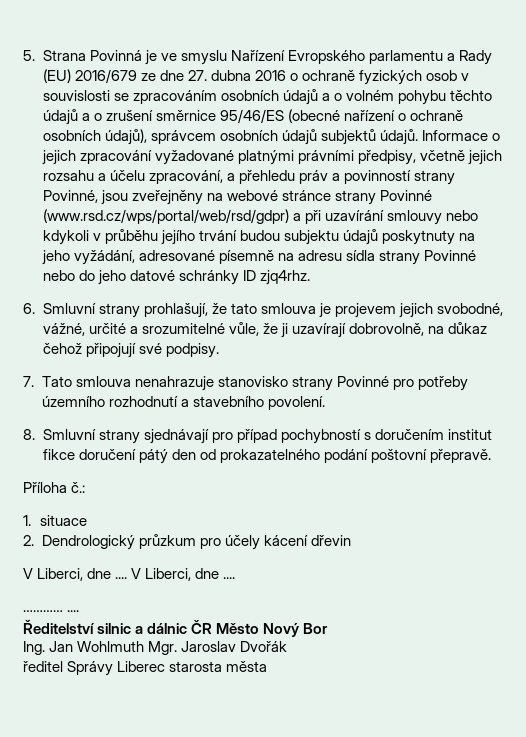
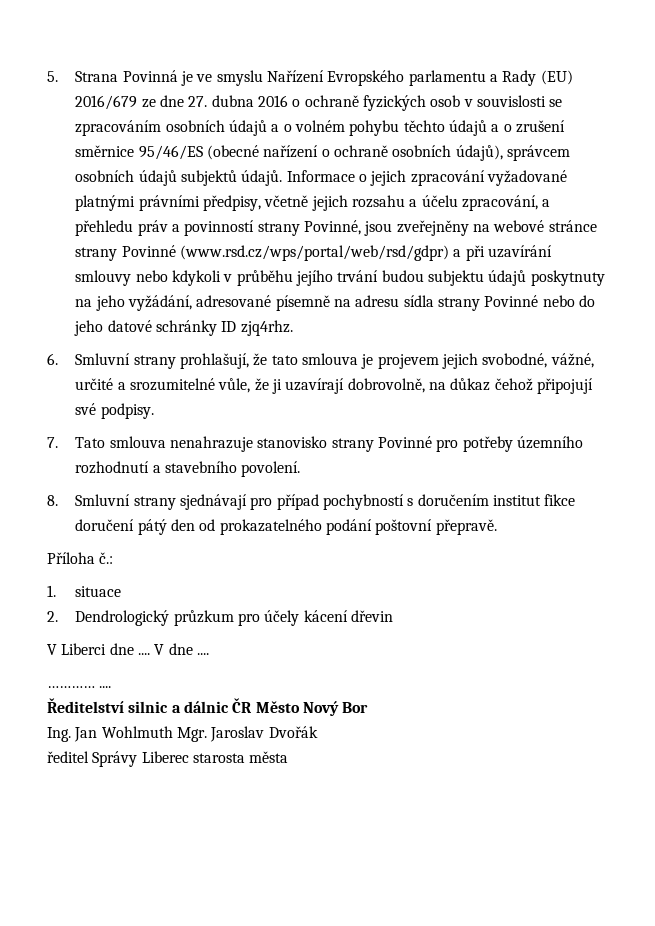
  2. Dendrologický průzkum pro účely kácení dřevin
- V Liberci, dne .... V Liberci, dne ....
+ V Liberci dne .... V dne ....

